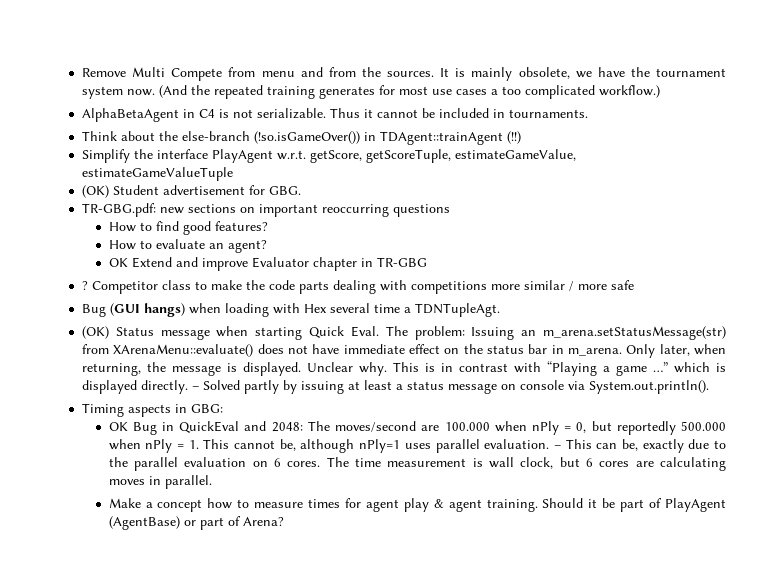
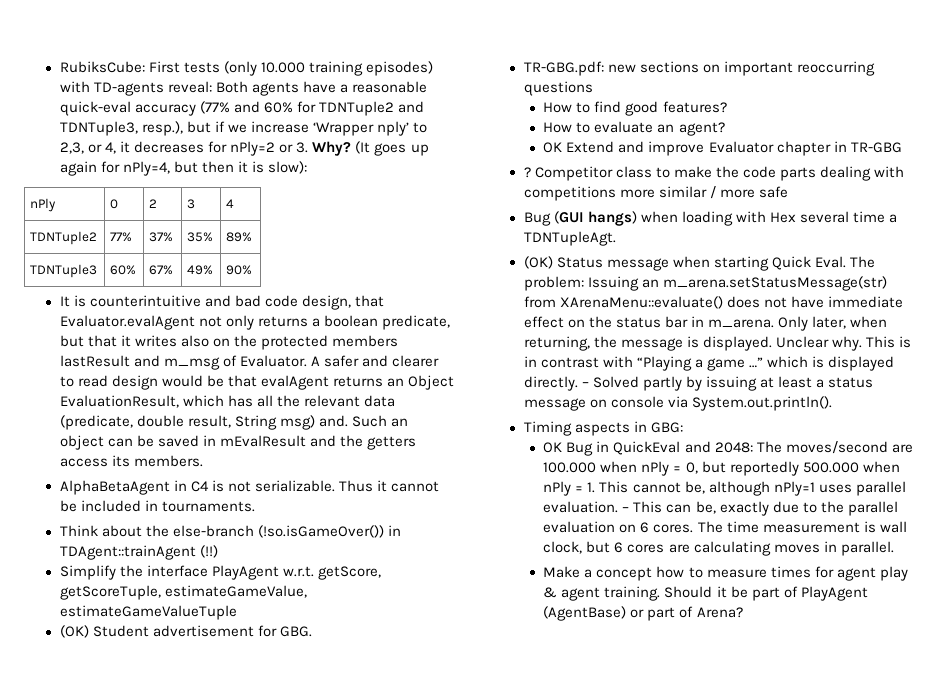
- Remove Multi Compete from menu and from the sources. It is mainly obsolete, we have the tournament system now. (And the repeated training generates for most use cases a too complicated workflow.)
+ RubiksCube: First tests (only 10.000 training episodes) with TD-agents reveal: Both agents have a reasonable quick-eval accuracy (77% and 60% for TDNTuple2 and TDNTuple3, resp.), but if we increase ‘Wrapper nply’ to 2,3, or 4, it decreases for nPly=2 or 3. Why? (It goes up again for nPly=4, but then it is slow):
+ nPly | 0 | 2 | 3 | 4
+ TDNTuple2 | 77% | 37% | 35% | 89%
+ TDNTuple3 | 60% | 67% | 49% | 90%
+ It is counterintuitive and bad code design, that Evaluator.evalAgent not only returns a boolean predicate, but that it writes also on the protected members lastResult and m_msg of Evaluator. A safer and clearer to read design would be that evalAgent returns an Object EvaluationResult, which has all the relevant data (predicate, double result, String msg) and. Such an object can be saved in mEvalResult and the getters access its members.

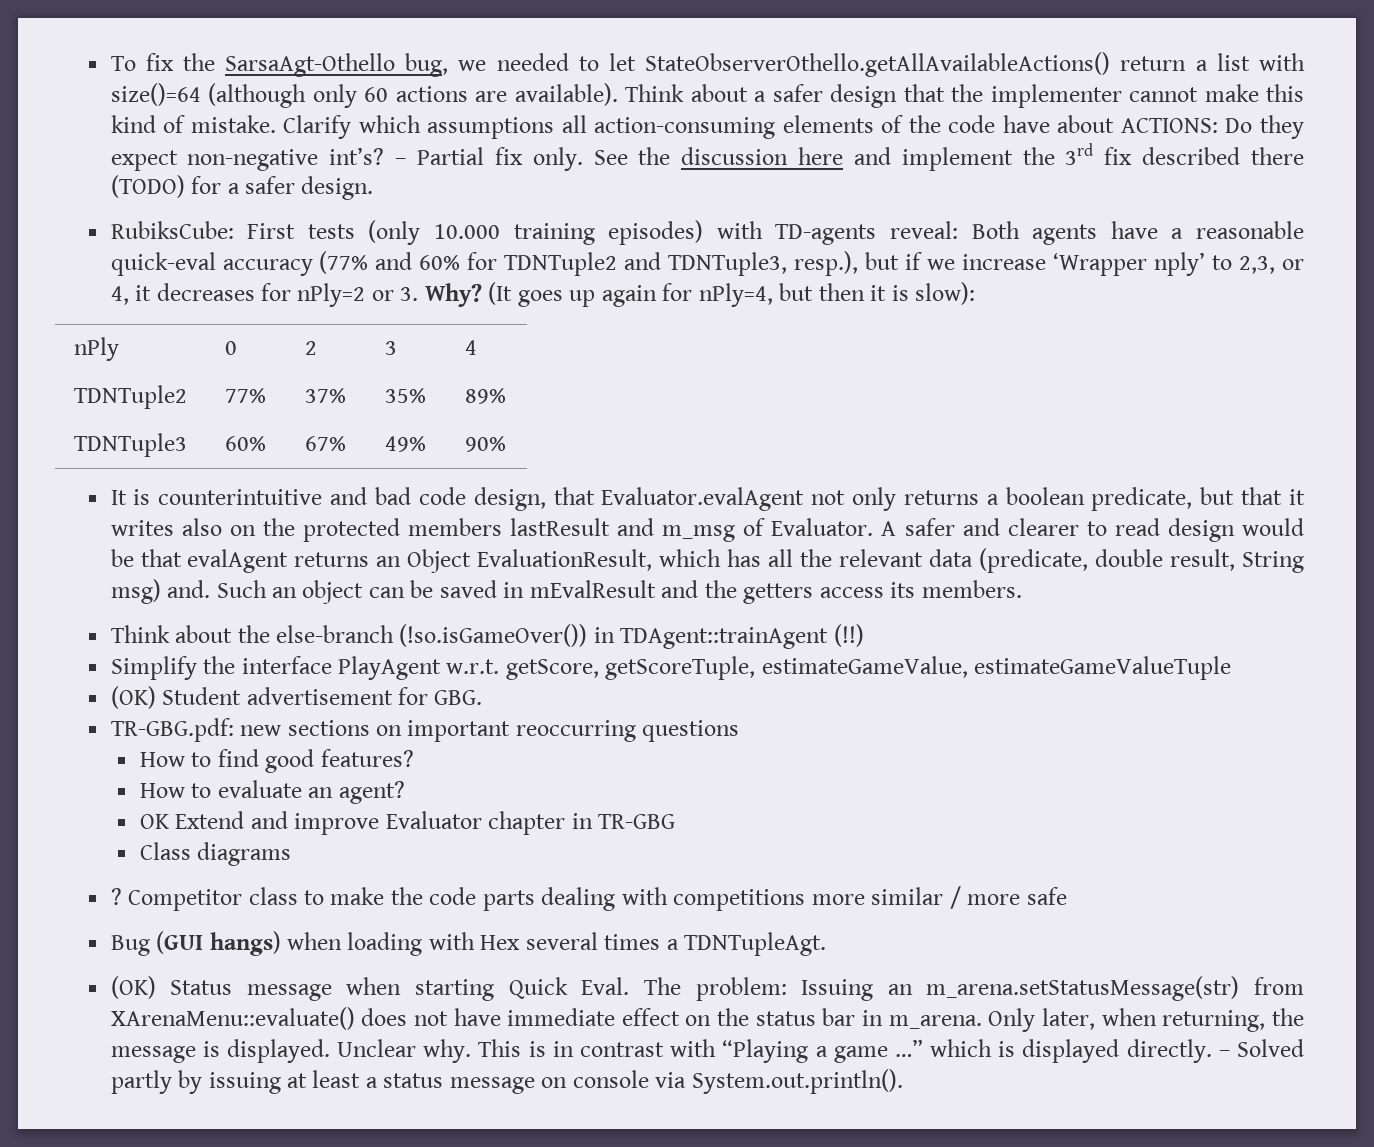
+ To fix the SarsaAgt-Othello bug, we needed to let StateObserverOthello.getAllAvailableActions() return a list with size()=64 (although only 60 actions are available). Think about a safer design that the implementer cannot make this kind of mistake. Clarify which assumptions all action-consuming elements of the code have about ACTIONS: Do they expect non-negative int’s? – Partial fix only. See the discussion here and implement the 3rd fix described there (TODO) for a safer design.
- AlphaBetaAgent in C4 is not serializable. Thus it cannot be included in tournaments.
+ Class diagrams
- Bug (GUI hangs) when loading with Hex several time a TDNTupleAgt.
+ Bug (GUI hangs) when loading with Hex several times a TDNTupleAgt.
- Timing aspects in GBG:
- OK Bug in QuickEval and 2048: The moves/second are 100.000 when nPly = 0, but reportedly 500.000 when nPly = 1. This cannot be, although nPly=1 uses parallel evaluation. – This can be, exactly due to the parallel evaluation on 6 cores. The time measurement is wall clock, but 6 cores are calculating moves in parallel.
- Make a concept how to measure times for agent play & agent training. Should it be part of PlayAgent (AgentBase) or part of Arena?

